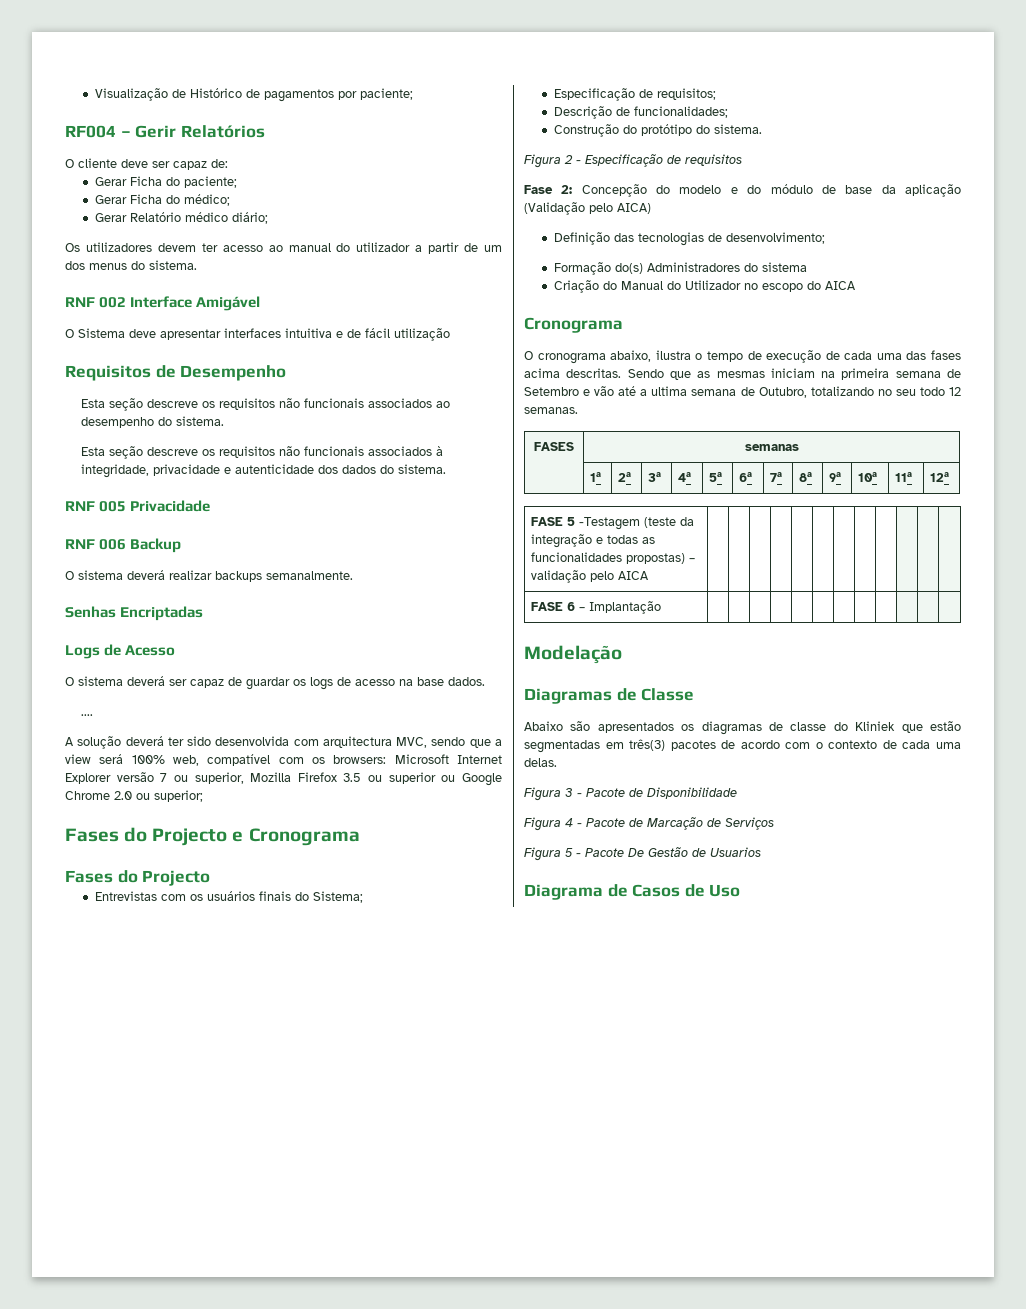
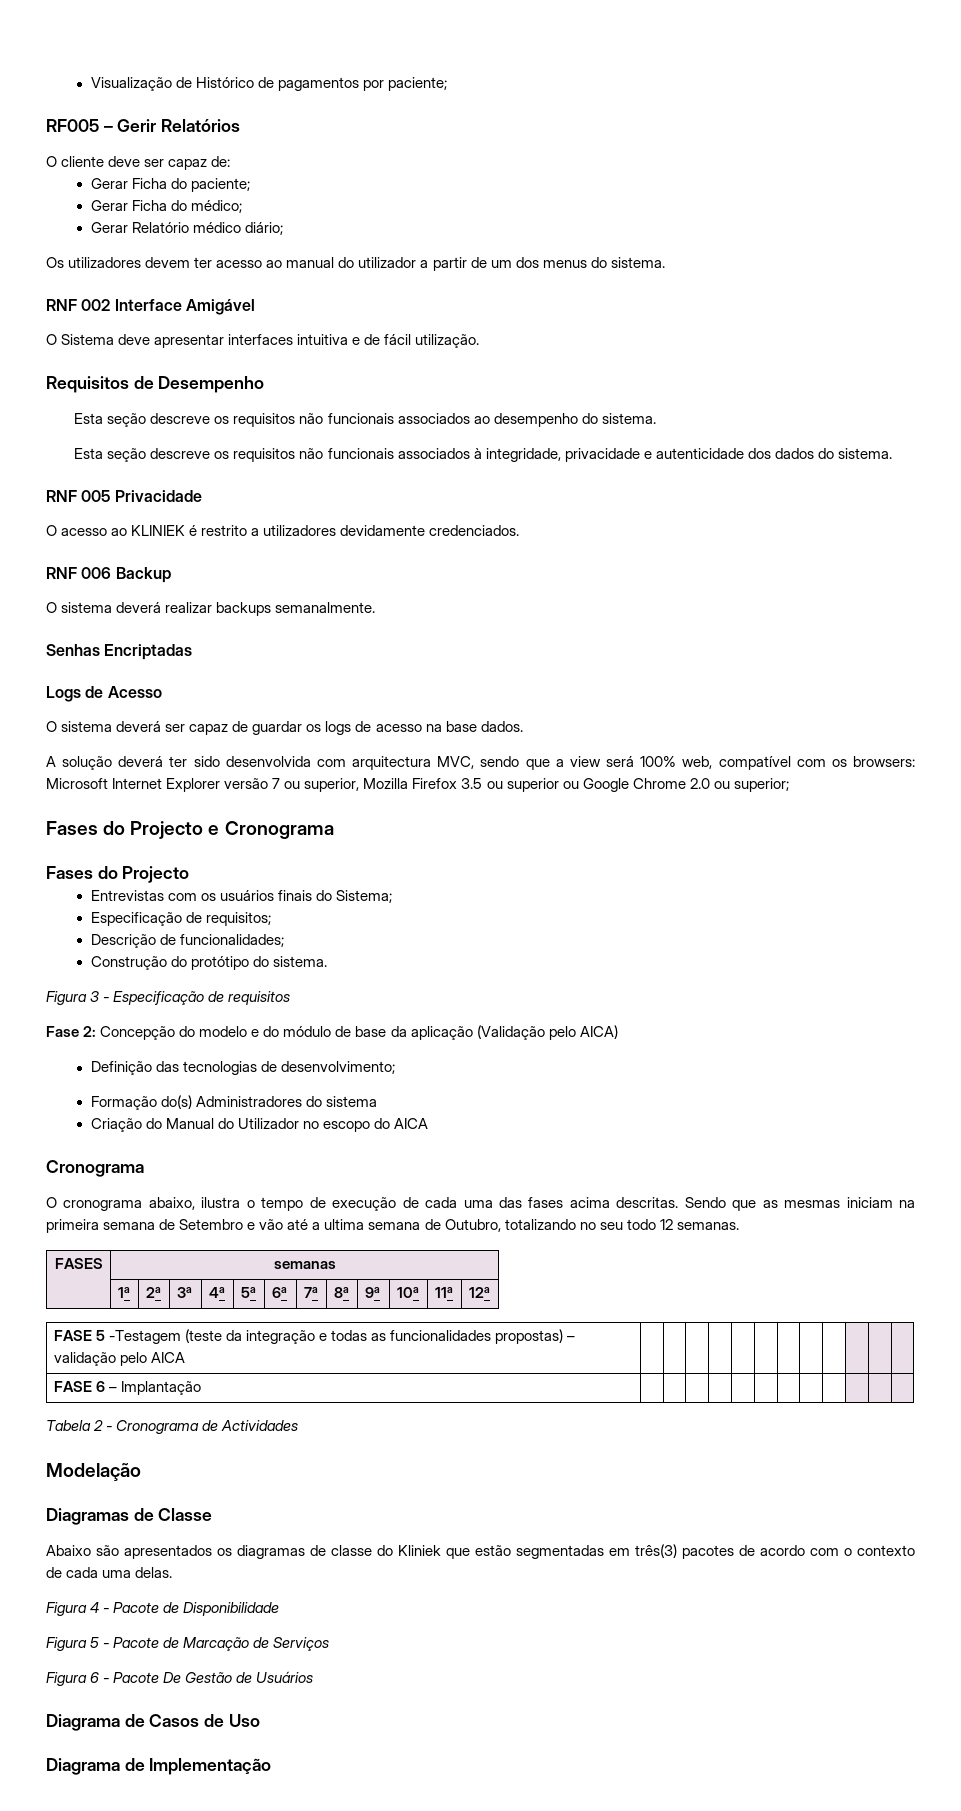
- RF004 – Gerir Relatórios
+ RF005 – Gerir Relatórios
- O Sistema deve apresentar interfaces intuitiva e de fácil utilização
+ O Sistema deve apresentar interfaces intuitiva e de fácil utilização.
+ O acesso ao KLINIEK é restrito a utilizadores devidamente credenciados.
- ....
- Figura 2 - Especificação de requisitos
+ Figura 3 - Especificação de requisitos
+ Tabela 2 - Cronograma de Actividades
- Figura 3 - Pacote de Disponibilidade
+ Figura 4 - Pacote de Disponibilidade
- Figura 4 - Pacote de Marcação de Serviços
+ Figura 5 - Pacote de Marcação de Serviços
- Figura 5 - Pacote De Gestão de Usuarios
+ Figura 6 - Pacote De Gestão de Usuários
+ Diagrama de Implementação

